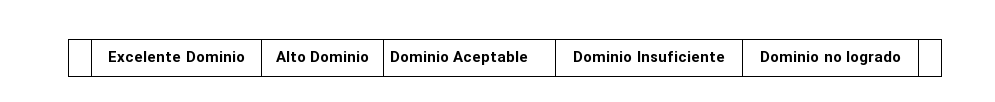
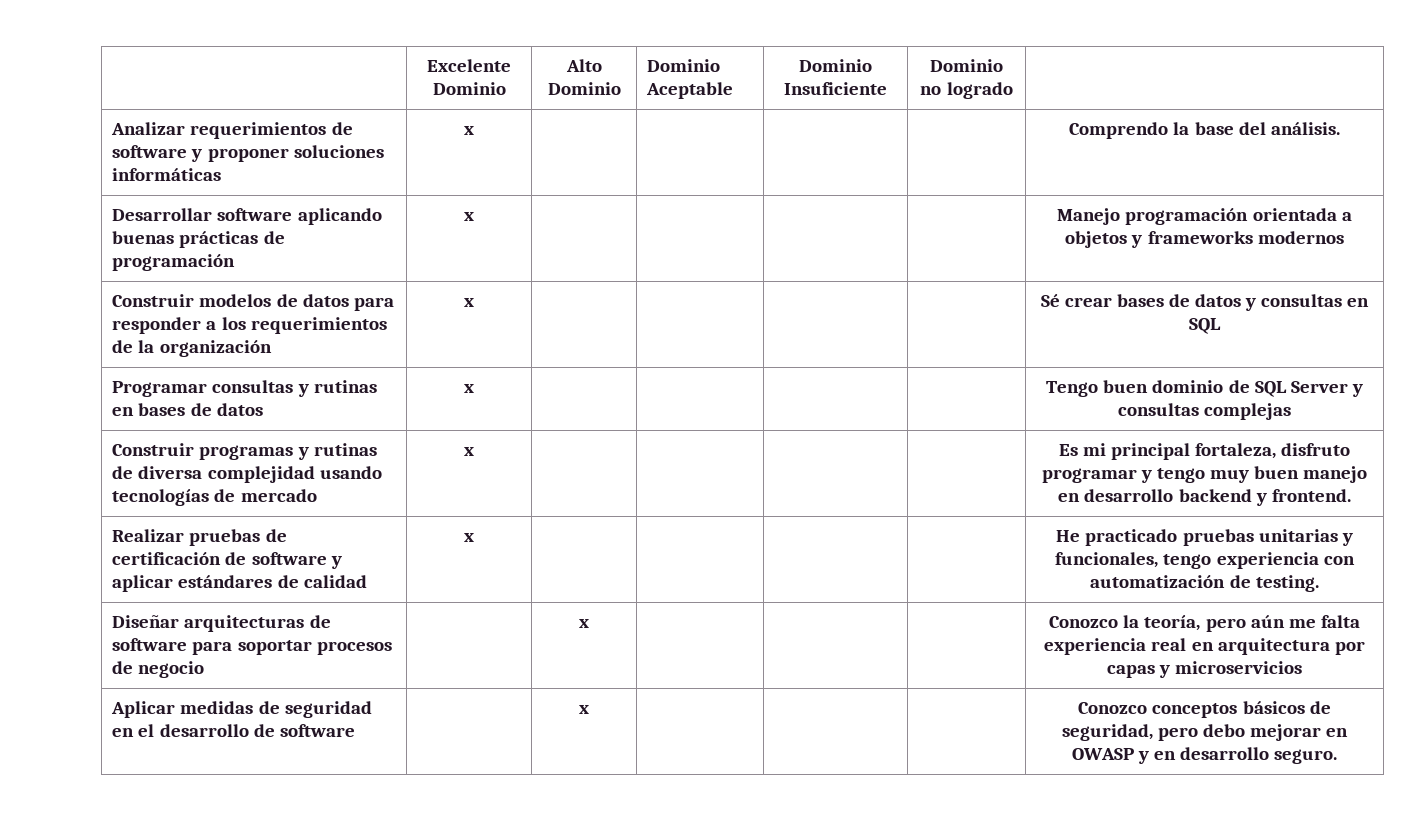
+ Analizar requerimientos de software y proponer soluciones informáticas | x | | | | | Comprendo la base del análisis.
+ Desarrollar software aplicando buenas prácticas de programación | x | | | | | Manejo programación orientada a objetos y frameworks modernos
+ Construir modelos de datos para responder a los requerimientos de la organización | x | | | | | Sé crear bases de datos y consultas en SQL
+ Programar consultas y rutinas en bases de datos | x | | | | | Tengo buen dominio de SQL Server y consultas complejas
+ Construir programas y rutinas de diversa complejidad usando tecnologías de mercado | x | | | | | Es mi principal fortaleza, disfruto programar y tengo muy buen manejo en desarrollo backend y frontend.
+ Realizar pruebas de certificación de software y aplicar estándares de calidad | x | | | | | He practicado pruebas unitarias y funcionales, tengo experiencia con automatización de testing.
+ Diseñar arquitecturas de software para soportar procesos de negocio | | x | | | | Conozco la teoría, pero aún me falta experiencia real en arquitectura por capas y microservicios
+ Aplicar medidas de seguridad en el desarrollo de software | | x | | | | Conozco conceptos básicos de seguridad, pero debo mejorar en OWASP y en desarrollo seguro.

